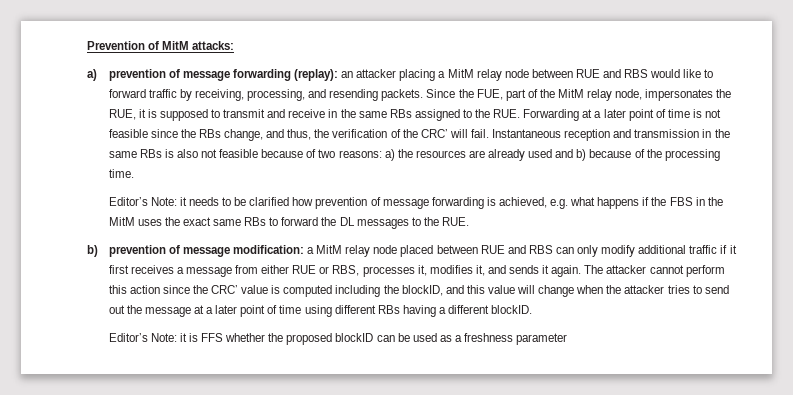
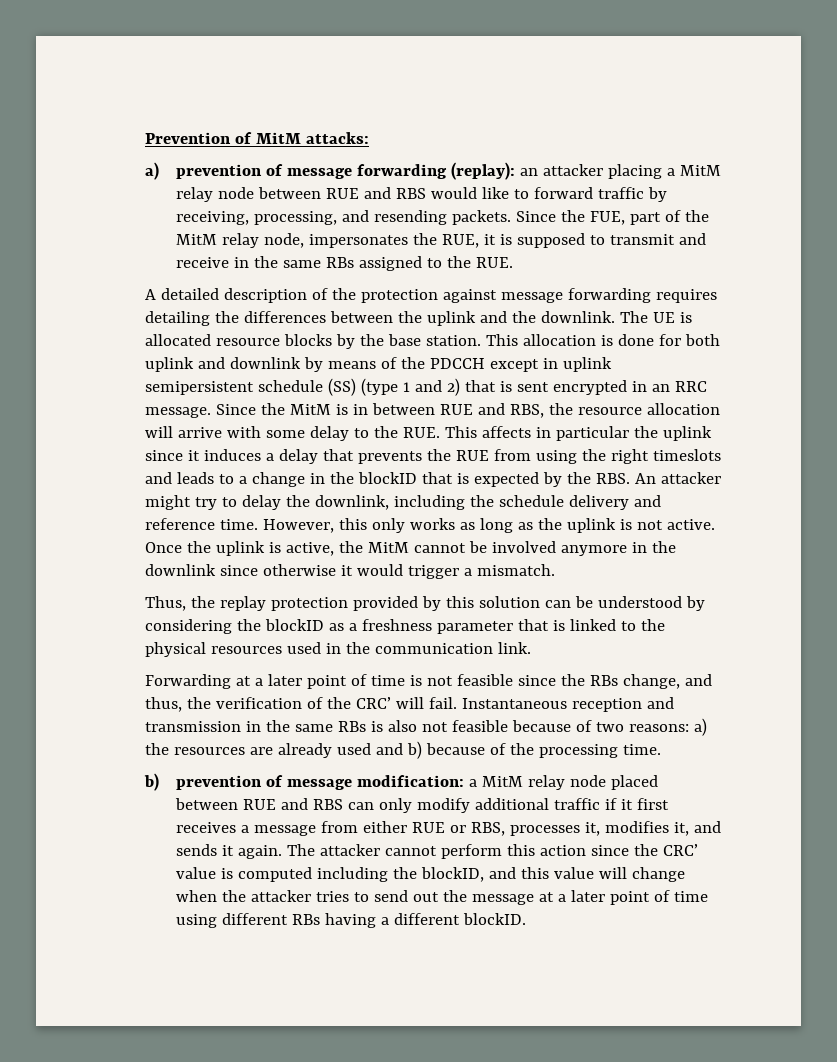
- Since the FUE, part of the MitM relay node, impersonates the RUE, it is supposed to transmit and receive in the same RBs assigned to the RUE. Forwarding at a later point of time is not feasible since the RBs change, and thus, the verification of the CRC’ will fail.
+ Since the FUE, part of the MitM relay node, impersonates the RUE, it is supposed to transmit and receive in the same RBs assigned to the RUE.
+ A detailed description of the protection against message forwarding requires detailing the differences between the uplink and the downlink. The UE is allocated resource blocks by the base station. This allocation is done for both uplink and downlink by means of the PDCCH except in uplink semipersistent schedule (SS) (type 1 and 2) that is sent encrypted in an RRC message. Since the MitM is in between RUE and RBS, the resource allocation will arrive with some delay to the RUE. This affects in particular the uplink since it induces a delay that prevents the RUE from using the right timeslots and leads to a change in the blockID that is expected by the RBS. An attacker might try to delay the downlink, including the schedule delivery and reference time. However, this only works as long as the uplink is not active. Once the uplink is active, the MitM cannot be involved anymore in the downlink since otherwise it would trigger a mismatch.
+ Thus, the replay protection provided by this solution can be understood by considering the blockID as a freshness parameter that is linked to the physical resources used in the communication link.
+ Forwarding at a later point of time is not feasible since the RBs change, and thus, the verification of the CRC’ will fail.
- Editor’s Note: it needs to be clarified how prevention of message forwarding is achieved, e.g. what happens if the FBS in the MitM uses the exact same RBs to forward the DL messages to the RUE.
- Editor’s Note: it is FFS whether the proposed blockID can be used as a freshness parameter

